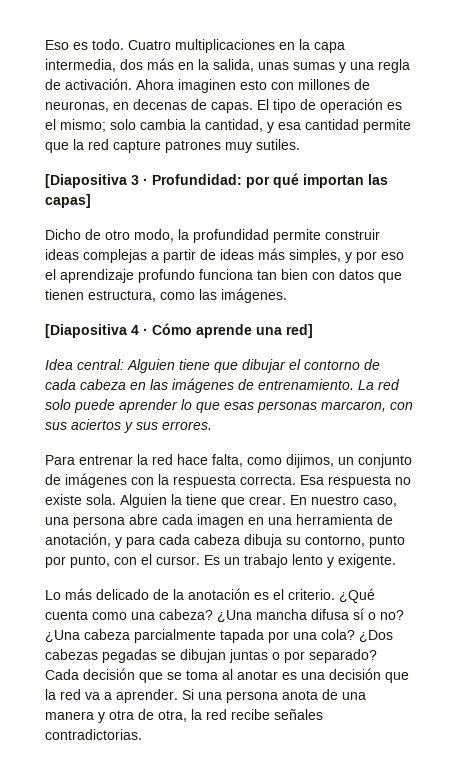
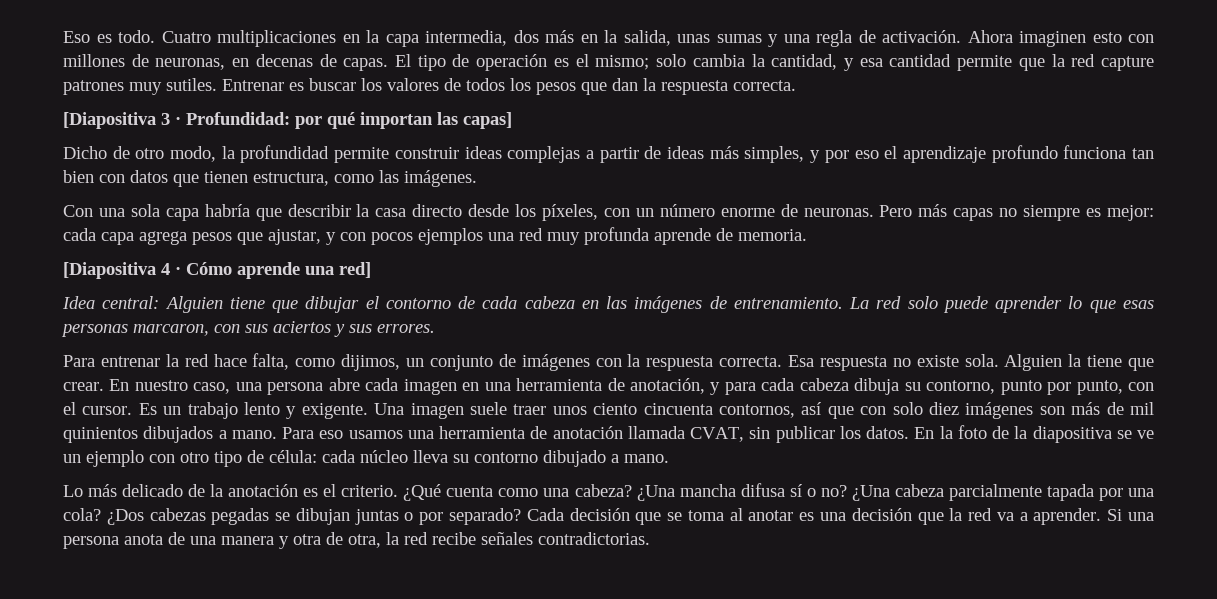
+ Entrenar es buscar los valores de todos los pesos que dan la respuesta correcta.
+ Con una sola capa habría que describir la casa directo desde los píxeles, con un número enorme de neuronas. Pero más capas no siempre es mejor: cada capa agrega pesos que ajustar, y con pocos ejemplos una red muy profunda aprende de memoria.
+ Una imagen suele traer unos ciento cincuenta contornos, así que con solo diez imágenes son más de mil quinientos dibujados a mano. Para eso usamos una herramienta de anotación llamada CVAT, sin publicar los datos. En la foto de la diapositiva se ve un ejemplo con otro tipo de célula: cada núcleo lleva su contorno dibujado a mano.

